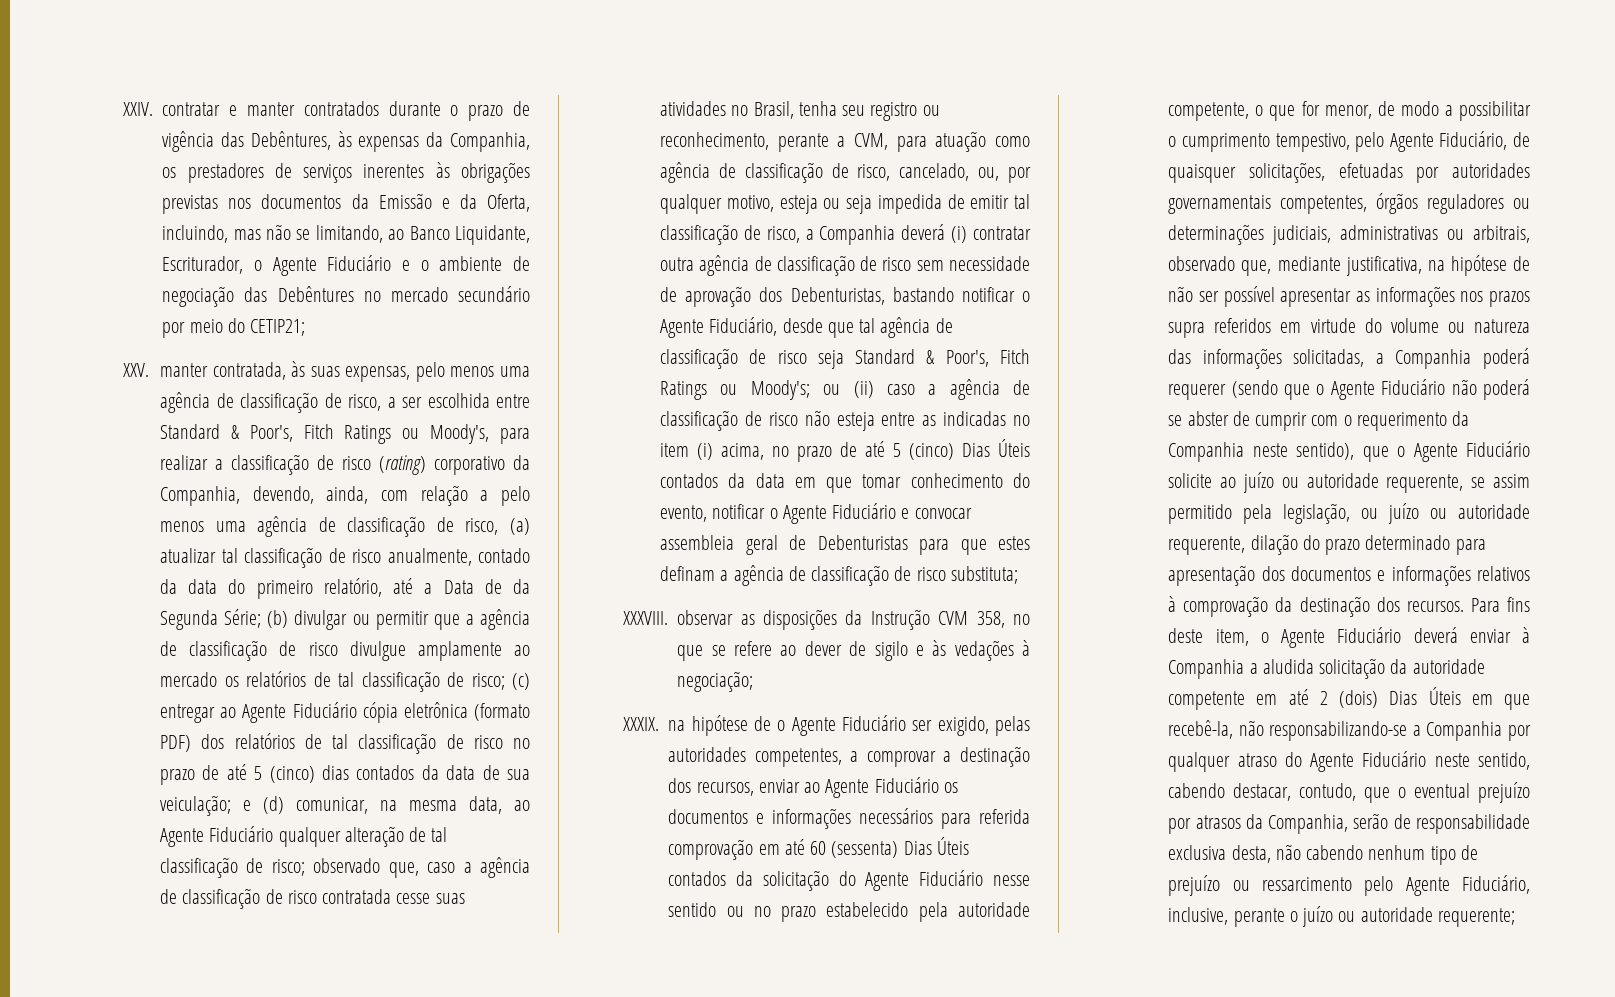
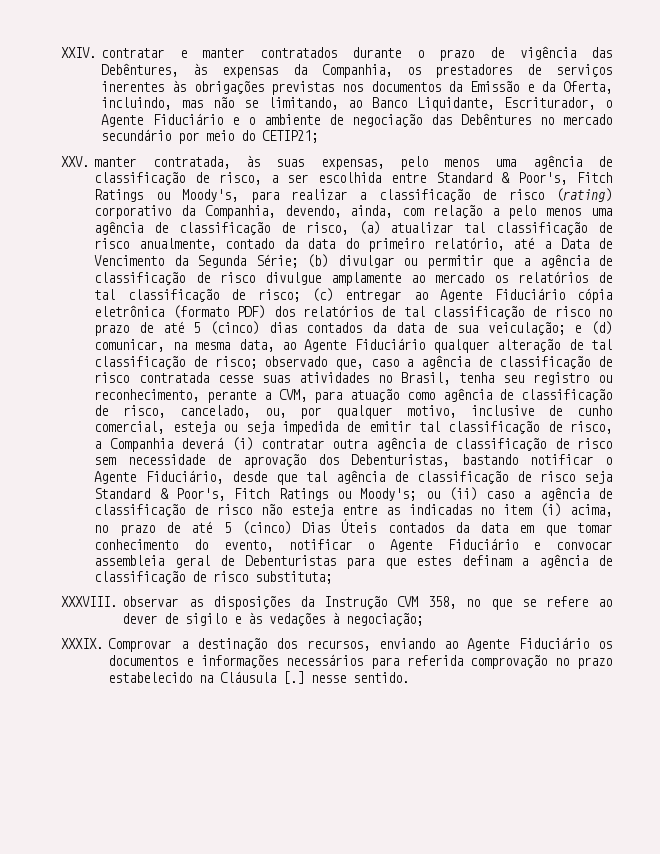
- XXV. manter contratada, às suas expensas, pelo menos uma agência de classificação de risco, a ser escolhida entre Standard & Poor's, Fitch Ratings ou Moody's, para realizar a classificação de risco (rating) corporativo da Companhia, devendo, ainda, com relação a pelo menos uma agência de classificação de risco, (a) atualizar tal classificação de risco anualmente, contado da data do primeiro relatório, até a Data de da Segunda Série;
+ XXV. manter contratada, às suas expensas, pelo menos uma agência de classificação de risco, a ser escolhida entre Standard & Poor's, Fitch Ratings ou Moody's, para realizar a classificação de risco (rating) corporativo da Companhia, devendo, ainda, com relação a pelo menos uma agência de classificação de risco, (a) atualizar tal classificação de risco anualmente, contado da data do primeiro relatório, até a Data de Vencimento da Segunda Série;
- observado que, caso a agência de classificação de risco contratada cesse suas atividades no Brasil, tenha seu registro ou reconhecimento, perante a CVM, para atuação como agência de classificação de risco, cancelado, ou, por qualquer motivo, esteja ou seja impedida de emitir tal classificação de risco, a Companhia deverá (i) contratar outra agência de classificação de risco sem necessidade de aprovação dos Debenturistas, bastando notificar o Agente Fiduciário, desde que tal agência de classificação de risco seja Standard & Poor's, Fitch Ratings ou Moody's;
+ observado que, caso a agência de classificação de risco contratada cesse suas atividades no Brasil, tenha seu registro ou reconhecimento, perante a CVM, para atuação como agência de classificação de risco, cancelado, ou, por qualquer motivo, inclusive de cunho comercial, esteja ou seja impedida de emitir tal classificação de risco, a Companhia deverá (i) contratar outra agência de classificação de risco sem necessidade de aprovação dos Debenturistas, bastando notificar o Agente Fiduciário, desde que tal agência de classificação de risco seja Standard & Poor's, Fitch Ratings ou Moody's;
- XXXIX. na hipótese de o Agente Fiduciário ser exigido, pelas autoridades competentes, a comprovar a destinação dos recursos, enviar ao Agente Fiduciário os documentos e informações necessários para referida comprovação em até 60 (sessenta) Dias Úteis contados da solicitação do Agente Fiduciário nesse sentido ou no prazo estabelecido pela autoridade competente, o que for menor, de modo a possibilitar o cumprimento tempestivo, pelo Agente Fiduciário, de quaisquer solicitações, efetuadas por autoridades governamentais competentes, órgãos reguladores ou determinações judiciais, administrativas ou arbitrais, observado que, mediante justificativa, na hipótese de não ser possível apresentar as informações nos prazos supra referidos em virtude do volume ou natureza das informações solicitadas, a Companhia poderá requerer (sendo que o Agente Fiduciário não poderá se abster de cumprir com o requerimento da Companhia neste sentido), que o Agente Fiduciário solicite ao juízo ou autoridade requerente, se assim permitido pela legislação, ou juízo ou autoridade requerente, dilação do prazo determinado para apresentação dos documentos e informações relativos à comprovação da destinação dos recursos. Para fins deste item, o Agente Fiduciário deverá enviar à Companhia a aludida solicitação da autoridade competente em até 2 (dois) Dias Úteis em que recebê-la, não responsabilizando-se a Companhia por qualquer atraso do Agente Fiduciário neste sentido, cabendo destacar, contudo, que o eventual prejuízo por atrasos da Companhia, serão de responsabilidade exclusiva desta, não cabendo nenhum tipo de prejuízo ou ressarcimento pelo Agente Fiduciário, inclusive, perante o juízo ou autoridade requerente;
+ XXXIX. Comprovar a destinação dos recursos, enviando ao Agente Fiduciário os documentos e informações necessários para referida comprovação no prazo estabelecido na Cláusula [.] nesse sentido.

